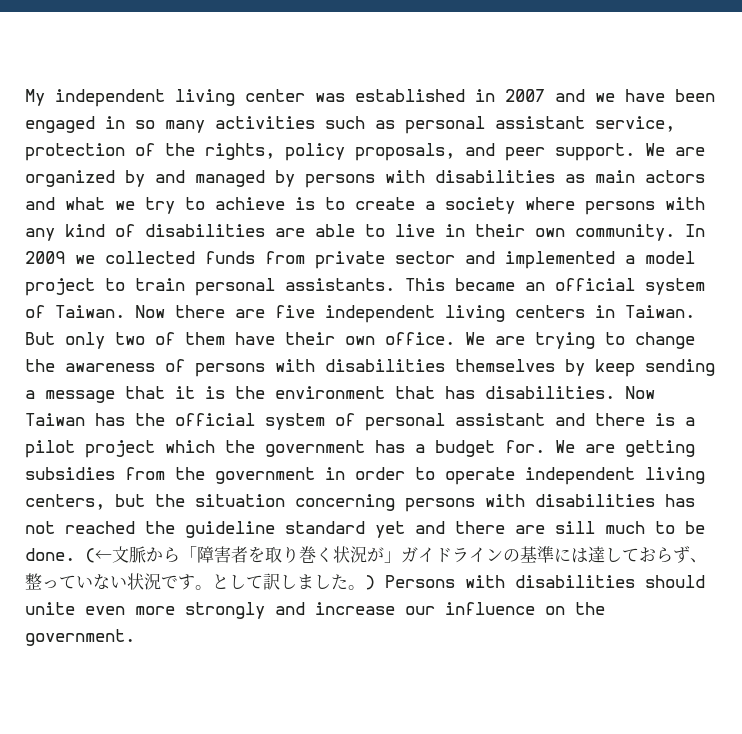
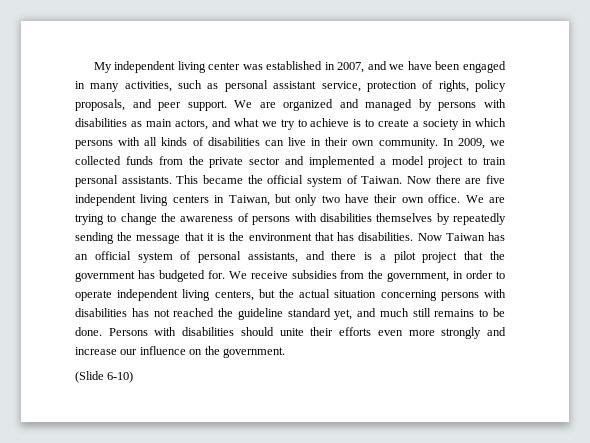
- My independent living center was established in 2007 and we have been engaged in so many activities such as personal assistant service, protection of the rights, policy proposals, and peer support.
+ My independent living center was established in 2007, and we have been engaged in many activities, such as personal assistant service, protection of rights, policy proposals, and peer support.
- We are organized by and managed by persons with disabilities as main actors and what we try to achieve is to create a society where persons with any kind of disabilities are able to live in their own community.
+ We are organized and managed by persons with disabilities as main actors, and what we try to achieve is to create a society in which persons with all kinds of disabilities can live in their own community.
- In 2009 we collected funds from private sector and implemented a model project to train personal assistants.
+ In 2009, we collected funds from the private sector and implemented a model project to train personal assistants.
- This became an official system of Taiwan.
+ This became the official system of Taiwan.
- Now there are five independent living centers in Taiwan. But only two of them have their own office.
+ Now there are five independent living centers in Taiwan, but only two have their own office.
- We are trying to change the awareness of persons with disabilities themselves by keep sending a message that it is the environment that has disabilities.
+ We are trying to change the awareness of persons with disabilities themselves by repeatedly sending the message that it is the environment that has disabilities.
- Now Taiwan has the official system of personal assistant and there is a pilot project which the government has a budget for. We are getting subsidies from the government in order to operate independent living centers, but the situation concerning persons with disabilities has not reached the guideline standard yet and there are sill much to be done. (←文脈から「障害者を取り巻く状況が」ガイドラインの基準には達しておらず、整っていない状況です。として訳しました。) Persons with disabilities should unite even more strongly and increase our influence on the government.
+ Now Taiwan has an official system of personal assistants, and there is a pilot project that the government has budgeted for. We receive subsidies from the government, in order to operate independent living centers, but the actual situation concerning persons with disabilities has not reached the guideline standard yet, and much still remains to be done. Persons with disabilities should unite their efforts even more strongly and increase our influence on the government.
+ (Slide 6-10)

